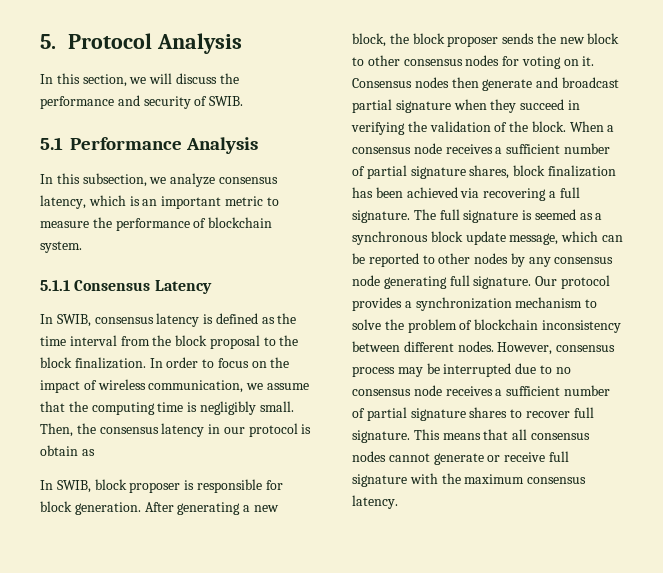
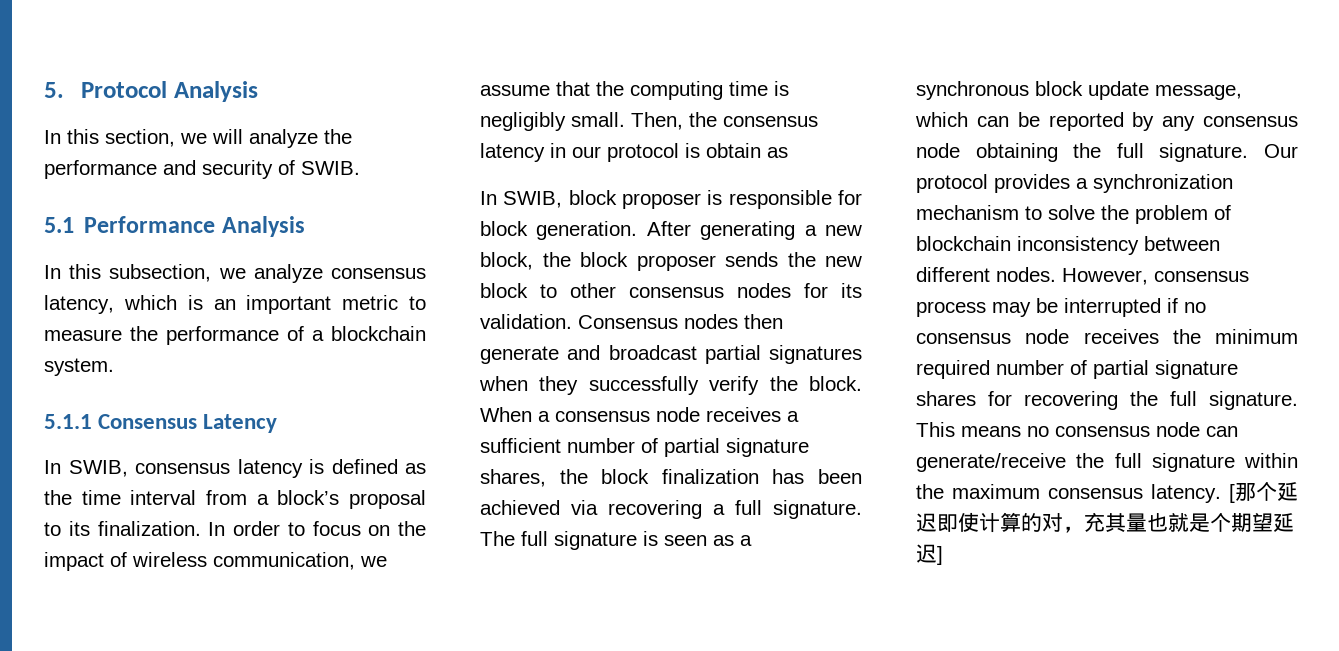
- In this section, we will discuss the performance and security of SWIB.
+ In this section, we will analyze the performance and security of SWIB.
- In this subsection, we analyze consensus latency, which is an important metric to measure the performance of blockchain system.
+ In this subsection, we analyze consensus latency, which is an important metric to measure the performance of a blockchain system.
- In SWIB, consensus latency is defined as the time interval from the block proposal to the block finalization.
+ In SWIB, consensus latency is defined as the time interval from a block’s proposal to its finalization.
- After generating a new block, the block proposer sends the new block to other consensus nodes for voting on it.
+ After generating a new block, the block proposer sends the new block to other consensus nodes for its validation.
- Consensus nodes then generate and broadcast partial signature when they succeed in verifying the validation of the block.
+ Consensus nodes then generate and broadcast partial signatures when they successfully verify the block.
- When a consensus node receives a sufficient number of partial signature shares, block finalization has been achieved via recovering a full signature.
+ When a consensus node receives a sufficient number of partial signature shares, the block finalization has been achieved via recovering a full signature.
- The full signature is seemed as a synchronous block update message, which can be reported to other nodes by any consensus node generating full signature.
+ The full signature is seen as a synchronous block update message, which can be reported by any consensus node obtaining the full signature.
- However, consensus process may be interrupted due to no consensus node receives a sufficient number of partial signature shares to recover full signature.
+ However, consensus process may be interrupted if no consensus node receives the minimum required number of partial signature shares for recovering the full signature.
- This means that all consensus nodes cannot generate or receive full signature with the maximum consensus latency.
+ This means no consensus node can generate/receive the full signature within the maximum consensus latency.
+ [那个延迟即使计算的对，充其量也就是个期望延迟]

